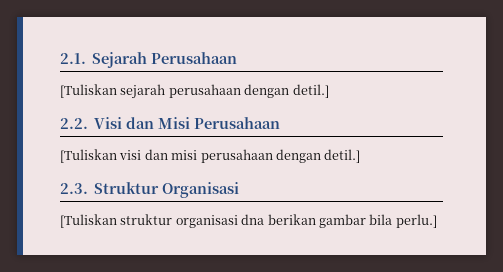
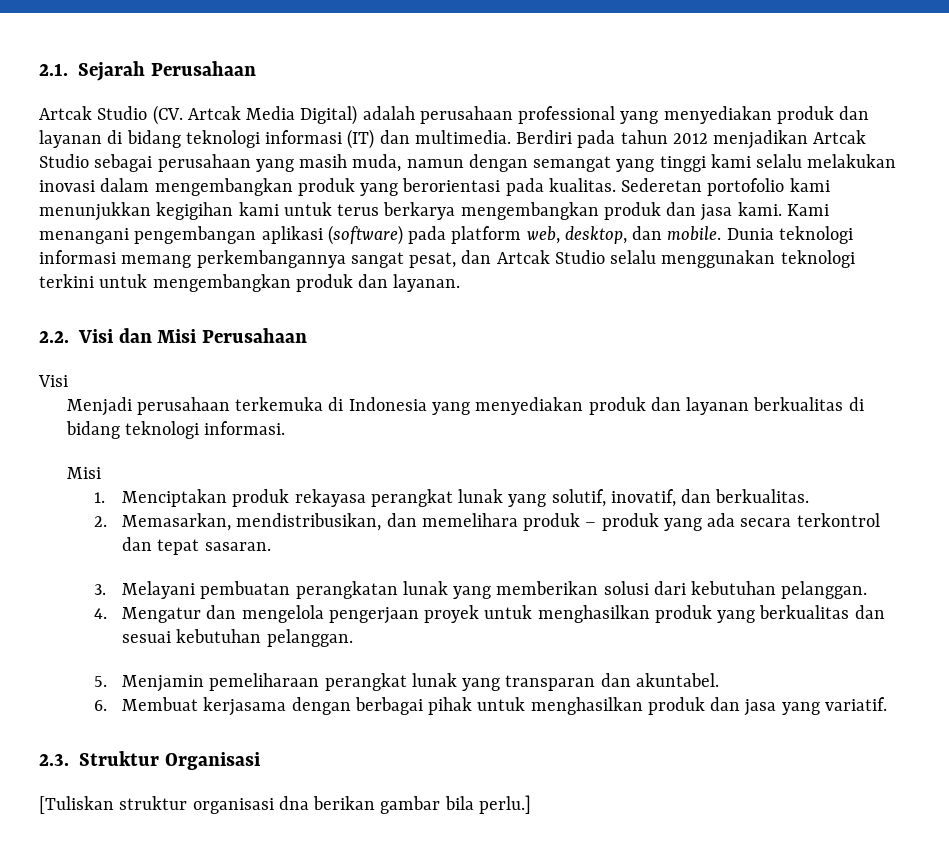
- [Tuliskan sejarah perusahaan dengan detil.]
+ Artcak Studio (CV. Artcak Media Digital) adalah perusahaan professional yang menyediakan produk dan layanan di bidang teknologi informasi (IT) dan multimedia. Berdiri pada tahun 2012 menjadikan Artcak Studio sebagai perusahaan yang masih muda, namun dengan semangat yang tinggi kami selalu melakukan inovasi dalam mengembangkan produk yang berorientasi pada kualitas. Sederetan portofolio kami menunjukkan kegigihan kami untuk terus berkarya mengembangkan produk dan jasa kami. Kami menangani pengembangan aplikasi (software) pada platform web, desktop, dan mobile. Dunia teknologi informasi memang perkembangannya sangat pesat, dan Artcak Studio selalu menggunakan teknologi terkini untuk mengembangkan produk dan layanan.
  2.2. Visi dan Misi Perusahaan
- [Tuliskan visi dan misi perusahaan dengan detil.]
+ Visi
+ Menjadi perusahaan terkemuka di Indonesia yang menyediakan produk dan layanan berkualitas di bidang teknologi informasi.
+ Misi
+ 1. Menciptakan produk rekayasa perangkat lunak yang solutif, inovatif, dan berkualitas.
+ 2. Memasarkan, mendistribusikan, dan memelihara produk – produk yang ada secara terkontrol dan tepat sasaran.
+ 3. Melayani pembuatan perangkatan lunak yang memberikan solusi dari kebutuhan pelanggan.
+ 4. Mengatur dan mengelola pengerjaan proyek untuk menghasilkan produk yang berkualitas dan sesuai kebutuhan pelanggan.
+ 5. Menjamin pemeliharaan perangkat lunak yang transparan dan akuntabel.
+ 6. Membuat kerjasama dengan berbagai pihak untuk menghasilkan produk dan jasa yang variatif.

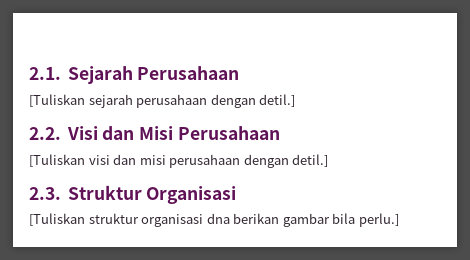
- Artcak Studio (CV. Artcak Media Digital) adalah perusahaan professional yang menyediakan produk dan layanan di bidang teknologi informasi (IT) dan multimedia. Berdiri pada tahun 2012 menjadikan Artcak Studio sebagai perusahaan yang masih muda, namun dengan semangat yang tinggi kami selalu melakukan inovasi dalam mengembangkan produk yang berorientasi pada kualitas. Sederetan portofolio kami menunjukkan kegigihan kami untuk terus berkarya mengembangkan produk dan jasa kami. Kami menangani pengembangan aplikasi (software) pada platform web, desktop, dan mobile. Dunia teknologi informasi memang perkembangannya sangat pesat, dan Artcak Studio selalu menggunakan teknologi terkini untuk mengembangkan produk dan layanan.
+ [Tuliskan sejarah perusahaan dengan detil.]
  2.2. Visi dan Misi Perusahaan
- Visi
- Menjadi perusahaan terkemuka di Indonesia yang menyediakan produk dan layanan berkualitas di bidang teknologi informasi.
- Misi
- 1. Menciptakan produk rekayasa perangkat lunak yang solutif, inovatif, dan berkualitas.
- 2. Memasarkan, mendistribusikan, dan memelihara produk – produk yang ada secara terkontrol dan tepat sasaran.
- 3. Melayani pembuatan perangkatan lunak yang memberikan solusi dari kebutuhan pelanggan.
- 4. Mengatur dan mengelola pengerjaan proyek untuk menghasilkan produk yang berkualitas dan sesuai kebutuhan pelanggan.
- 5. Menjamin pemeliharaan perangkat lunak yang transparan dan akuntabel.
- 6. Membuat kerjasama dengan berbagai pihak untuk menghasilkan produk dan jasa yang variatif.
+ [Tuliskan visi dan misi perusahaan dengan detil.]

